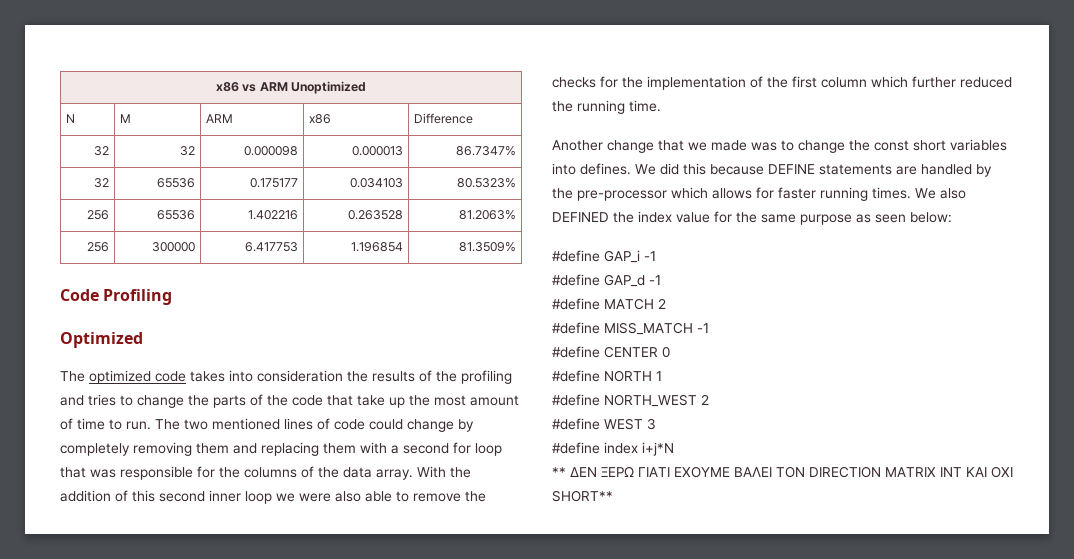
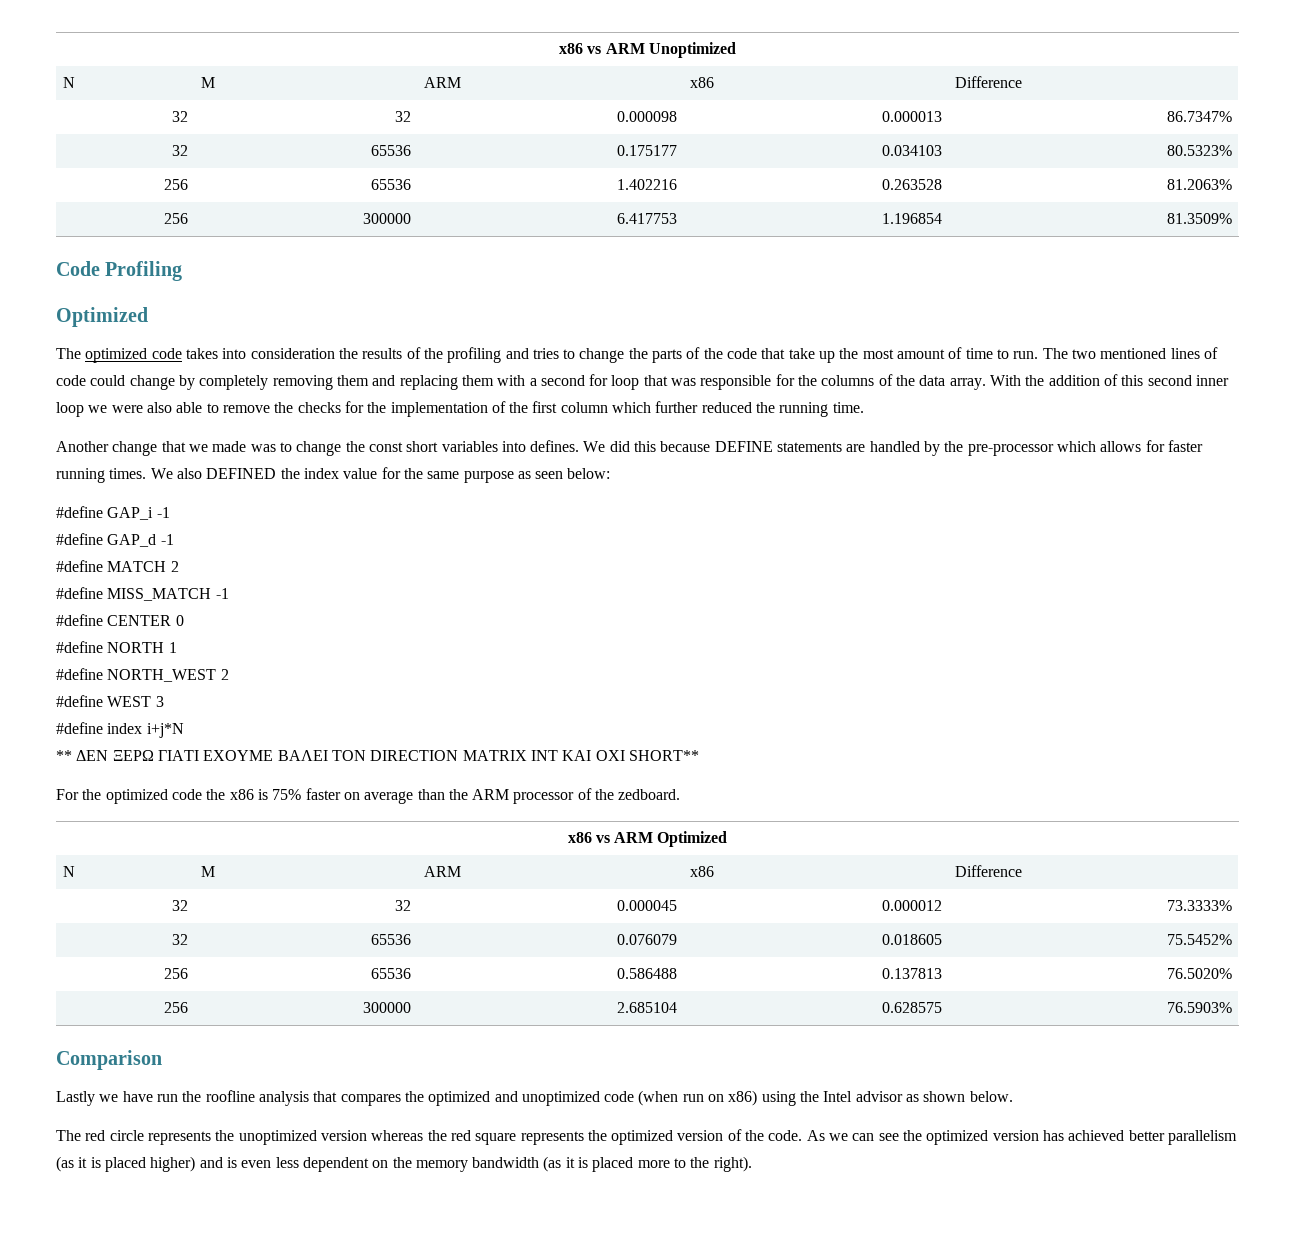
+ For the optimized code the x86 is 75% faster on average than the ARM processor of the zedboard.
+ x86 vs ARM Optimized
+ Ν | Μ | ARM | x86 | Difference
+ 32 | 32 | 0.000045 | 0.000012 | 73.3333%
+ 32 | 65536 | 0.076079 | 0.018605 | 75.5452%
+ 256 | 65536 | 0.586488 | 0.137813 | 76.5020%
+ 256 | 300000 | 2.685104 | 0.628575 | 76.5903%
+ Comparison
+ Lastly we have run the roofline analysis that compares the optimized and unoptimized code (when run on x86) using the Intel advisor as shown below.
+ The red circle represents the unoptimized version whereas the red square represents the optimized version of the code. As we can see the optimized version has achieved better parallelism (as it is placed higher) and is even less dependent on the memory bandwidth (as it is placed more to the right).

